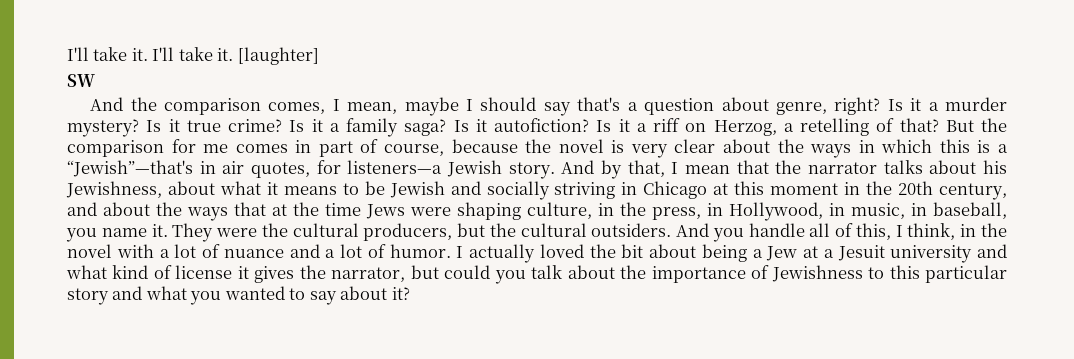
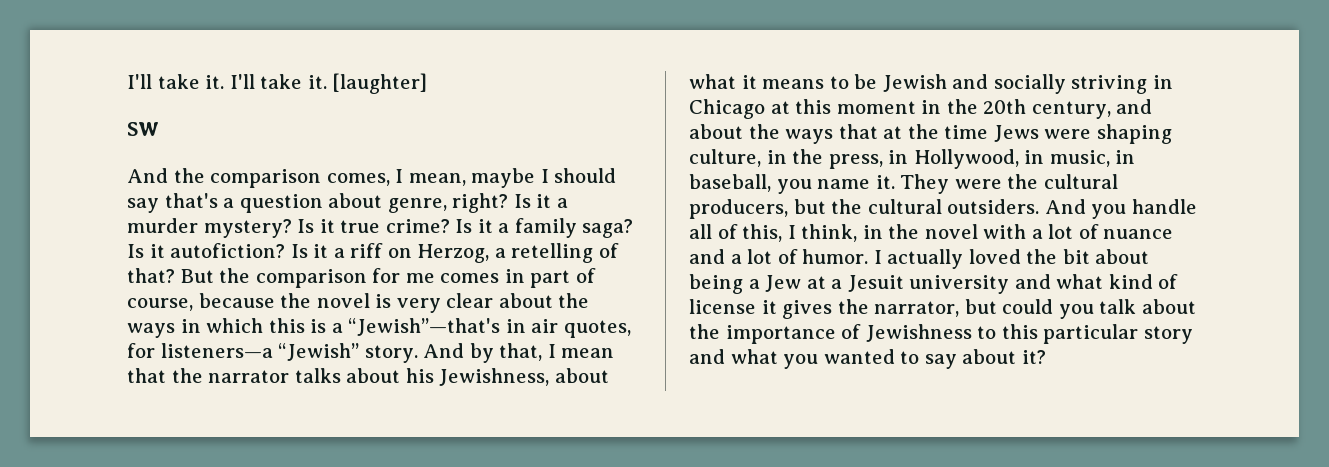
- But the comparison for me comes in part of course, because the novel is very clear about the ways in which this is a “Jewish”—that's in air quotes, for listeners—a Jewish story.
+ But the comparison for me comes in part of course, because the novel is very clear about the ways in which this is a “Jewish”—that's in air quotes, for listeners—a “Jewish” story.

